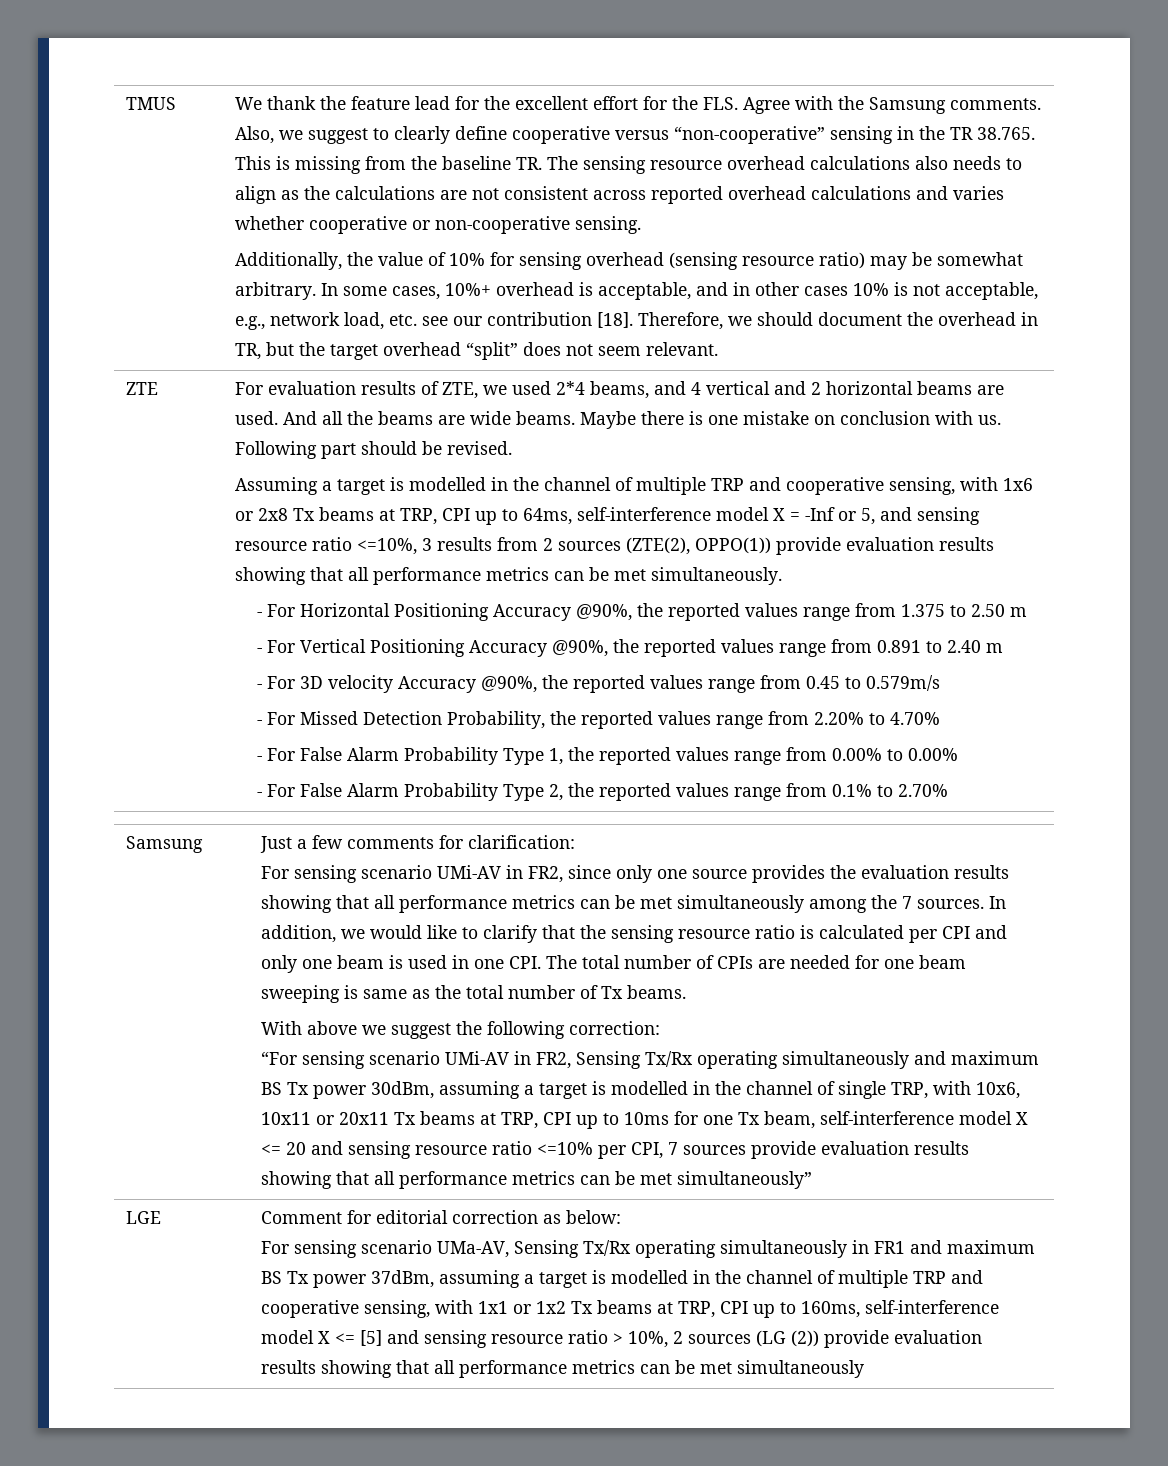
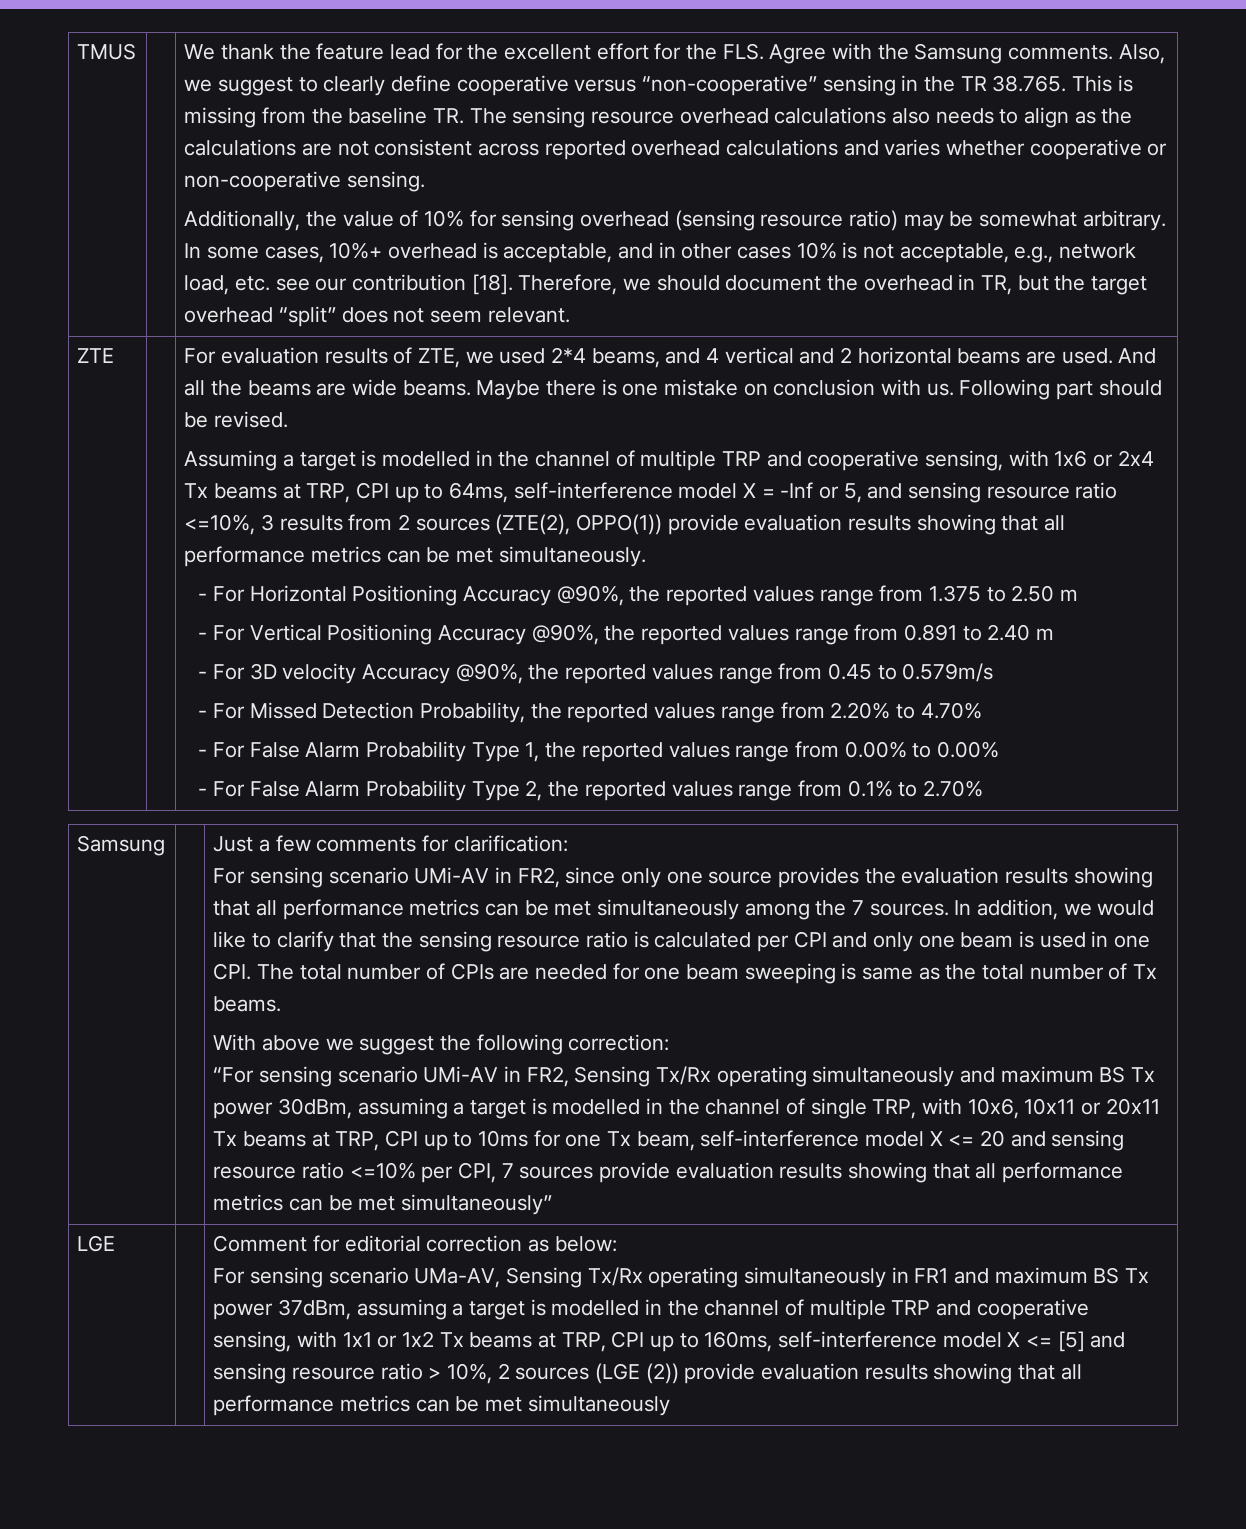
- Assuming a target is modelled in the channel of multiple TRP and cooperative sensing, with 1x6 or 2x8 Tx beams at TRP, CPI up to 64ms, self-interference model X = -Inf or 5, and sensing resource ratio <=10%, 3 results from 2 sources (ZTE(2), OPPO(1)) provide evaluation results showing that all performance metrics can be met simultaneously.
+ Assuming a target is modelled in the channel of multiple TRP and cooperative sensing, with 1x6 or 2x4 Tx beams at TRP, CPI up to 64ms, self-interference model X = -Inf or 5, and sensing resource ratio <=10%, 3 results from 2 sources (ZTE(2), OPPO(1)) provide evaluation results showing that all performance metrics can be met simultaneously.
- For sensing scenario UMa-AV, Sensing Tx/Rx operating simultaneously in FR1 and maximum BS Tx power 37dBm, assuming a target is modelled in the channel of multiple TRP and cooperative sensing, with 1x1 or 1x2 Tx beams at TRP, CPI up to 160ms, self-interference model X <= [5] and sensing resource ratio > 10%, 2 sources (LG (2)) provide evaluation results showing that all performance metrics can be met simultaneously
+ For sensing scenario UMa-AV, Sensing Tx/Rx operating simultaneously in FR1 and maximum BS Tx power 37dBm, assuming a target is modelled in the channel of multiple TRP and cooperative sensing, with 1x1 or 1x2 Tx beams at TRP, CPI up to 160ms, self-interference model X <= [5] and sensing resource ratio > 10%, 2 sources (LGE (2)) provide evaluation results showing that all performance metrics can be met simultaneously

